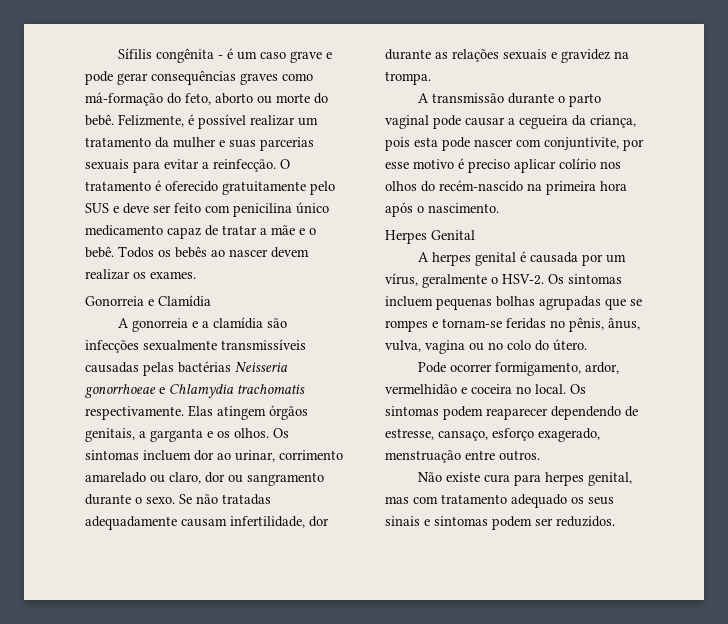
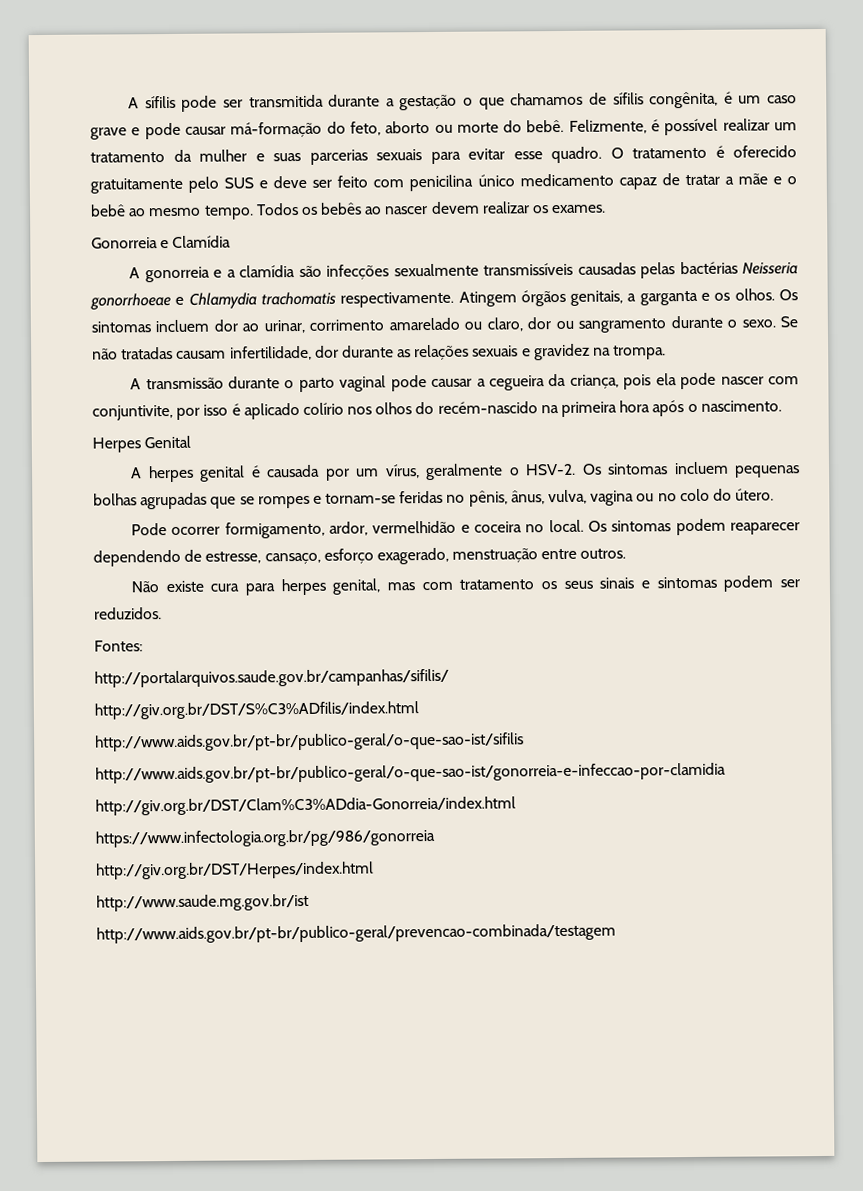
- Sífilis congênita - é um caso grave e pode gerar consequências graves como má-formação do feto, aborto ou morte do bebê.
+ A sífilis pode ser transmitida durante a gestação o que chamamos de sífilis congênita, é um caso grave e pode causar má-formação do feto, aborto ou morte do bebê.
- Felizmente, é possível realizar um tratamento da mulher e suas parcerias sexuais para evitar a reinfecção.
+ Felizmente, é possível realizar um tratamento da mulher e suas parcerias sexuais para evitar esse quadro.
- O tratamento é oferecido gratuitamente pelo SUS e deve ser feito com penicilina único medicamento capaz de tratar a mãe e o bebê.
+ O tratamento é oferecido gratuitamente pelo SUS e deve ser feito com penicilina único medicamento capaz de tratar a mãe e o bebê ao mesmo tempo.
- Elas atingem órgãos genitais, a garganta e os olhos.
+ Atingem órgãos genitais, a garganta e os olhos.
- Se não tratadas adequadamente causam infertilidade, dor durante as relações sexuais e gravidez na trompa.
+ Se não tratadas causam infertilidade, dor durante as relações sexuais e gravidez na trompa.
- A transmissão durante o parto vaginal pode causar a cegueira da criança, pois esta pode nascer com conjuntivite, por esse motivo é preciso aplicar colírio nos olhos do recém-nascido na primeira hora após o nascimento.
+ A transmissão durante o parto vaginal pode causar a cegueira da criança, pois ela pode nascer com conjuntivite, por isso é aplicado colírio nos olhos do recém-nascido na primeira hora após o nascimento.
- Não existe cura para herpes genital, mas com tratamento adequado os seus sinais e sintomas podem ser reduzidos.
+ Não existe cura para herpes genital, mas com tratamento os seus sinais e sintomas podem ser reduzidos.
+ Fontes:
+ http://portalarquivos.saude.gov.br/campanhas/sifilis/
+ http://giv.org.br/DST/S%C3%ADfilis/index.html
+ http://www.aids.gov.br/pt-br/publico-geral/o-que-sao-ist/sifilis
+ http://www.aids.gov.br/pt-br/publico-geral/o-que-sao-ist/gonorreia-e-infeccao-por-clamidia
+ http://giv.org.br/DST/Clam%C3%ADdia-Gonorreia/index.html
+ https://www.infectologia.org.br/pg/986/gonorreia
+ http://giv.org.br/DST/Herpes/index.html
+ http://www.saude.mg.gov.br/ist
+ http://www.aids.gov.br/pt-br/publico-geral/prevencao-combinada/testagem

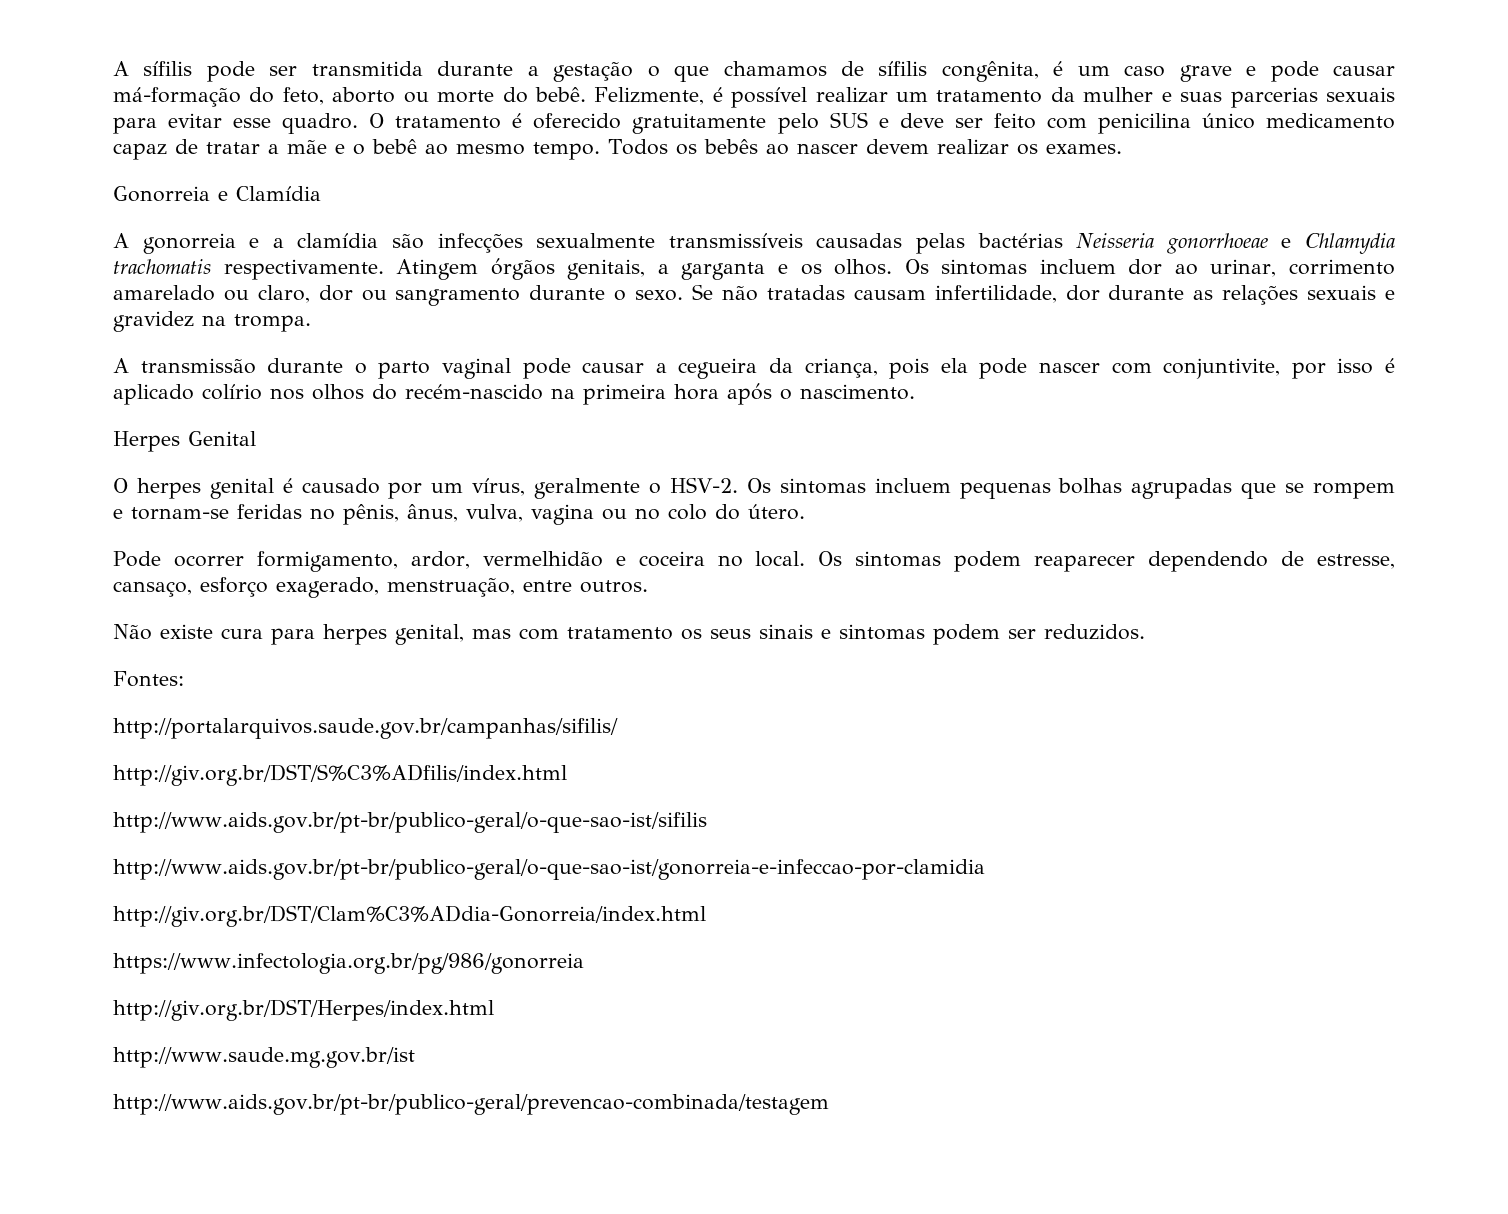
- A herpes genital é causada por um vírus, geralmente o HSV-2.
+ O herpes genital é causado por um vírus, geralmente o HSV-2.
- Os sintomas incluem pequenas bolhas agrupadas que se rompes e tornam-se feridas no pênis, ânus, vulva, vagina ou no colo do útero.
+ Os sintomas incluem pequenas bolhas agrupadas que se rompem e tornam-se feridas no pênis, ânus, vulva, vagina ou no colo do útero.
- Os sintomas podem reaparecer dependendo de estresse, cansaço, esforço exagerado, menstruação entre outros.
+ Os sintomas podem reaparecer dependendo de estresse, cansaço, esforço exagerado, menstruação, entre outros.

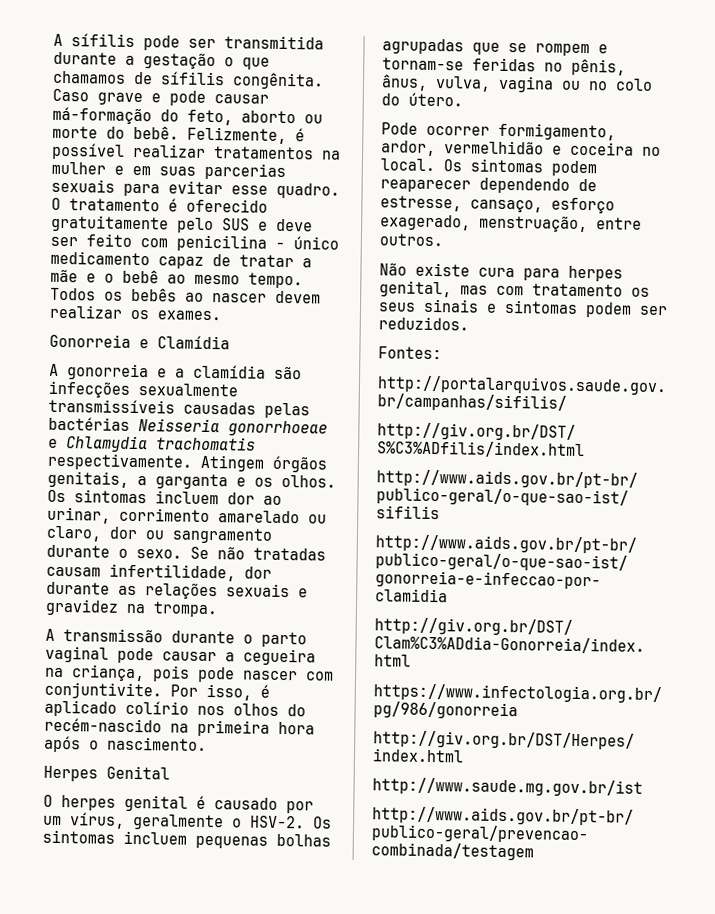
- A sífilis pode ser transmitida durante a gestação o que chamamos de sífilis congênita, é um caso grave e pode causar má-formação do feto, aborto ou morte do bebê.
+ A sífilis pode ser transmitida durante a gestação o que chamamos de sífilis congênita. Caso grave e pode causar má-formação do feto, aborto ou morte do bebê.
- Felizmente, é possível realizar um tratamento da mulher e suas parcerias sexuais para evitar esse quadro.
+ Felizmente, é possível realizar tratamentos na mulher e em suas parcerias sexuais para evitar esse quadro.
- O tratamento é oferecido gratuitamente pelo SUS e deve ser feito com penicilina único medicamento capaz de tratar a mãe e o bebê ao mesmo tempo.
+ O tratamento é oferecido gratuitamente pelo SUS e deve ser feito com penicilina - único medicamento capaz de tratar a mãe e o bebê ao mesmo tempo.
- A transmissão durante o parto vaginal pode causar a cegueira da criança, pois ela pode nascer com conjuntivite, por isso é aplicado colírio nos olhos do recém-nascido na primeira hora após o nascimento.
+ A transmissão durante o parto vaginal pode causar a cegueira na criança, pois pode nascer com conjuntivite. Por isso, é aplicado colírio nos olhos do recém-nascido na primeira hora após o nascimento.

